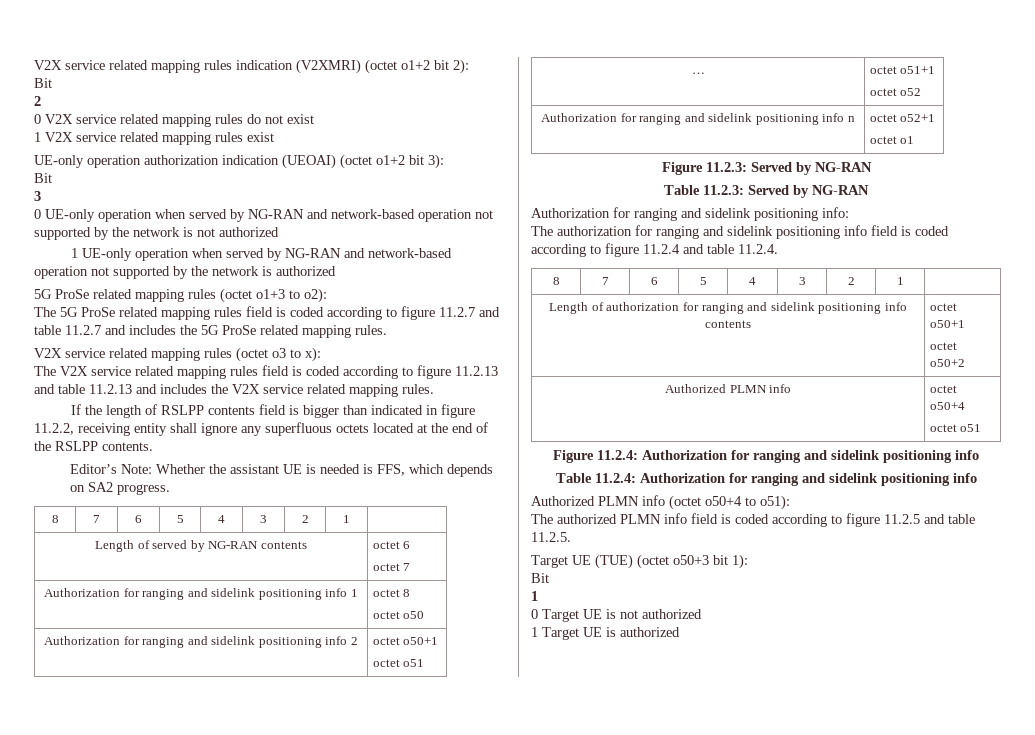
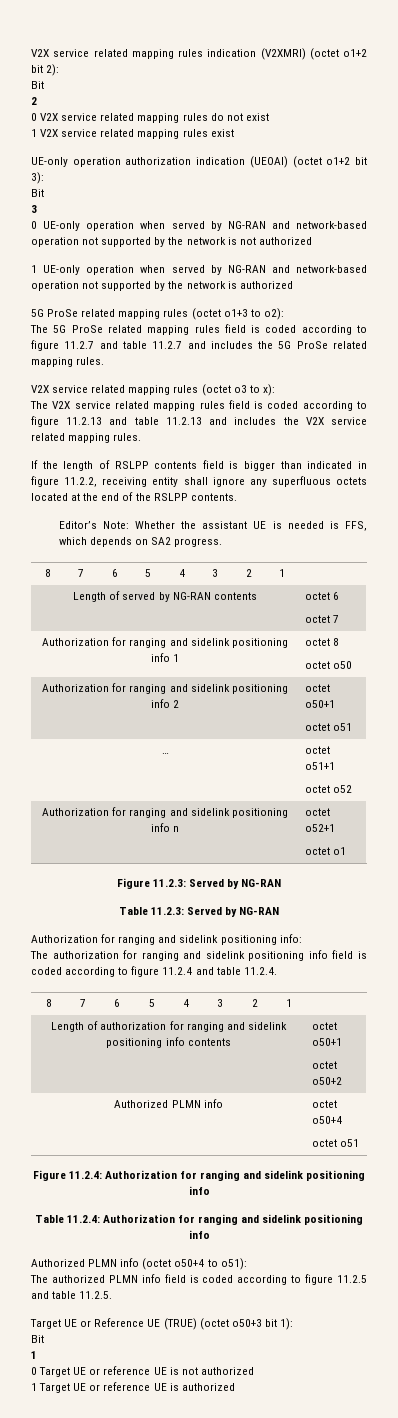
- Target UE (TUE) (octet o50+3 bit 1):
+ Target UE or Reference UE (TRUE) (octet o50+3 bit 1):
- 0 Target UE is not authorized
+ 0 Target UE or reference UE is not authorized
- 1 Target UE is authorized
+ 1 Target UE or reference UE is authorized

